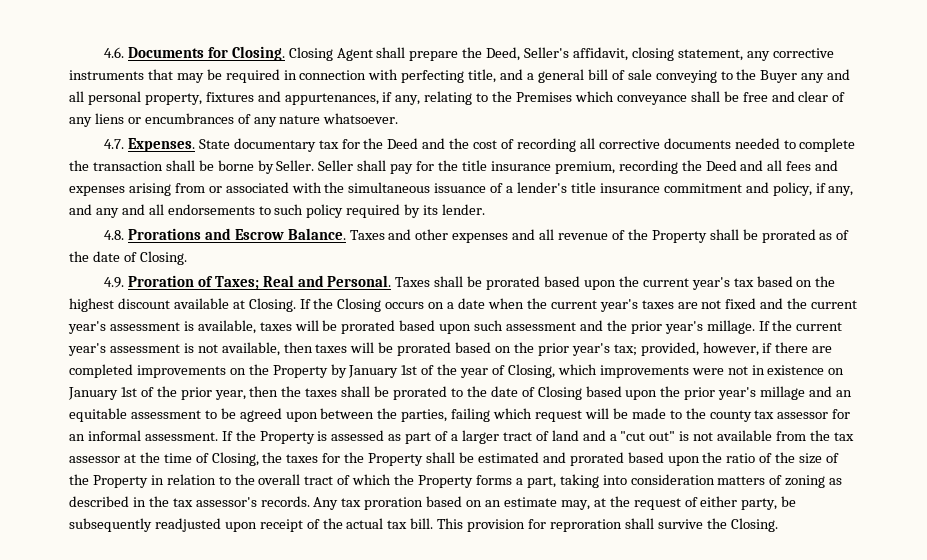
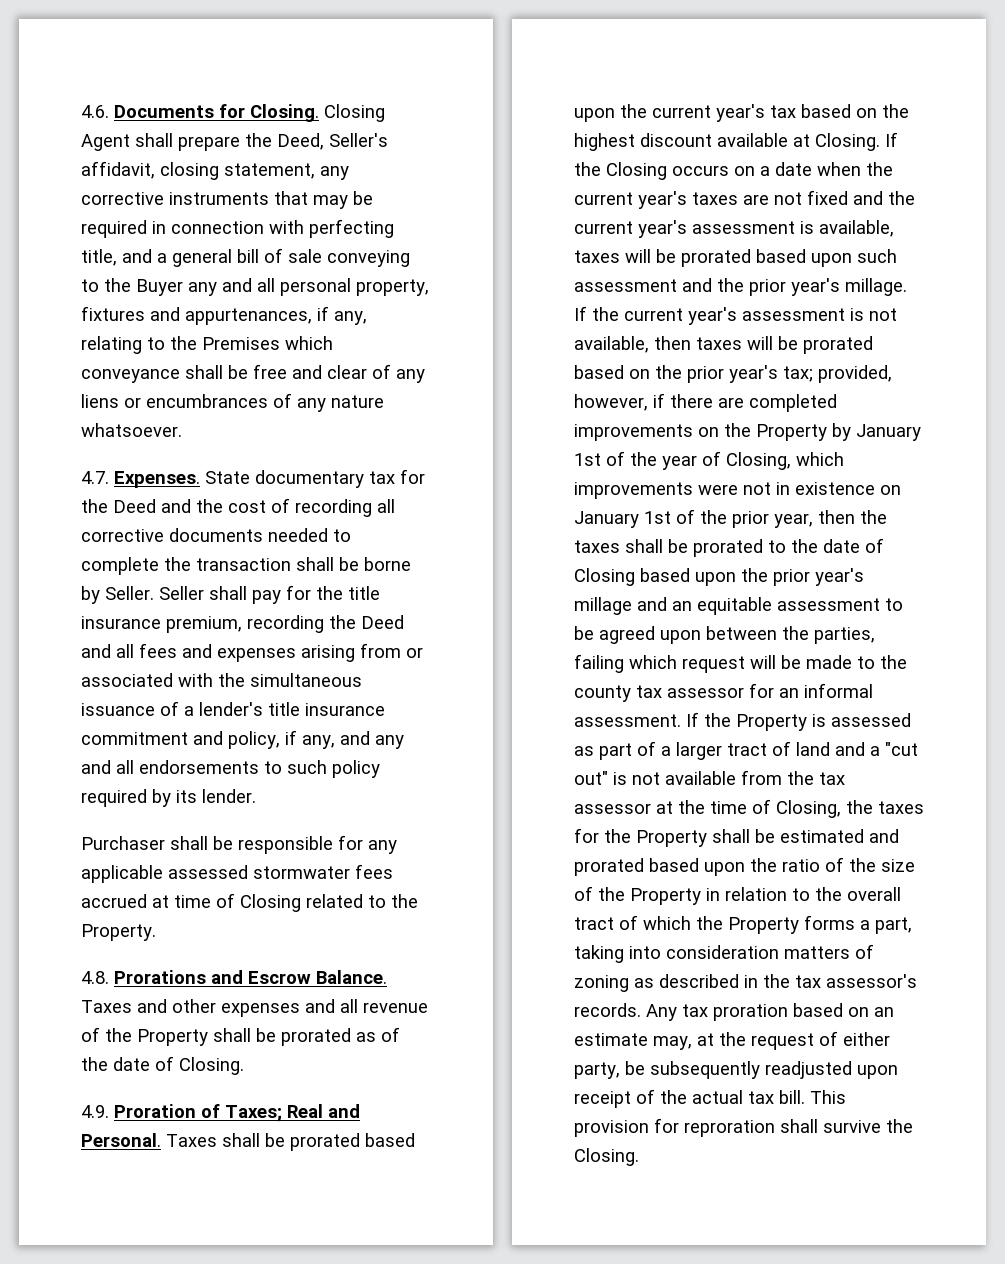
+ Purchaser shall be responsible for any applicable assessed stormwater fees accrued at time of Closing related to the Property.

